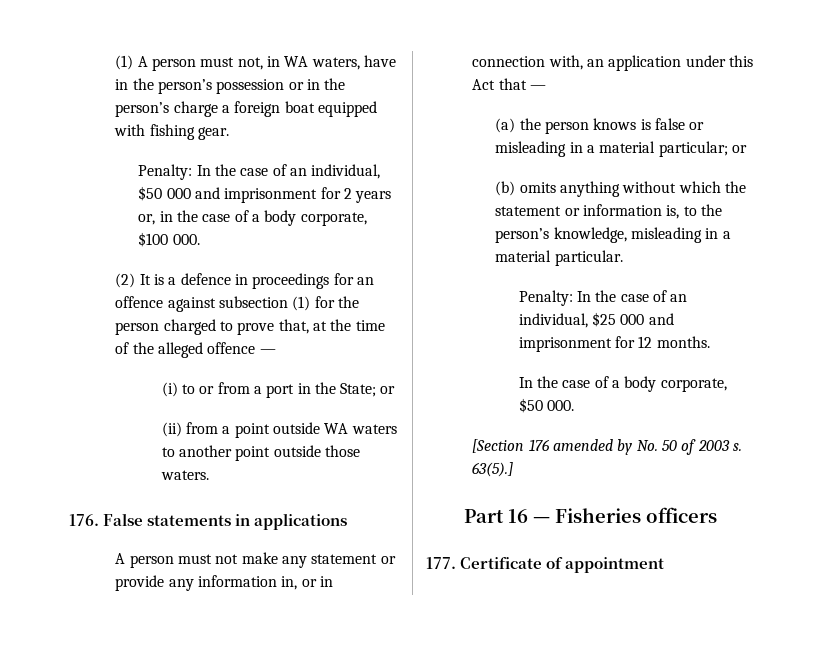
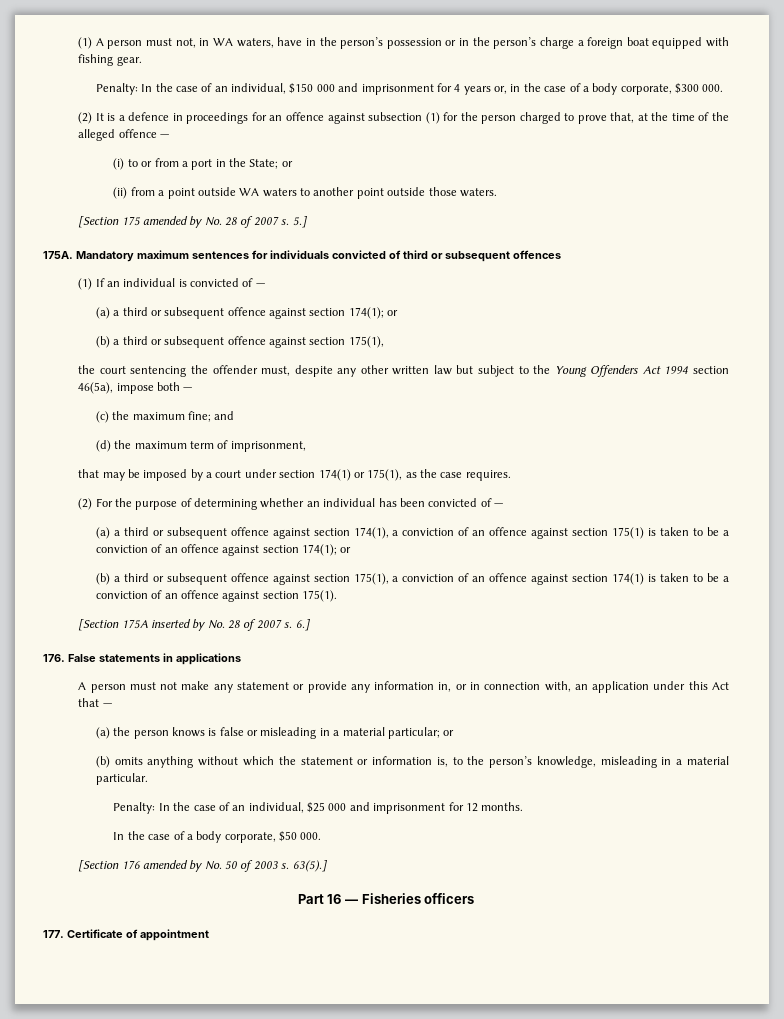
- Penalty: In the case of an individual, $50 000 and imprisonment for 2 years or, in the case of a body corporate, $100 000.
+ Penalty: In the case of an individual, $150 000 and imprisonment for 4 years or, in the case of a body corporate, $300 000.
+ [Section 175 amended by No. 28 of 2007 s. 5.]
+ 175A. Mandatory maximum sentences for individuals convicted of third or subsequent offences
+ (1) If an individual is convicted of —
+ (a) a third or subsequent offence against section 174(1); or
+ (b) a third or subsequent offence against section 175(1),
+ the court sentencing the offender must, despite any other written law but subject to the Young Offenders Act 1994 section 46(5a), impose both —
+ (c) the maximum fine; and
+ (d) the maximum term of imprisonment,
+ that may be imposed by a court under section 174(1) or 175(1), as the case requires.
+ (2) For the purpose of determining whether an individual has been convicted of —
+ (a) a third or subsequent offence against section 174(1), a conviction of an offence against section 175(1) is taken to be a conviction of an offence against section 174(1); or
+ (b) a third or subsequent offence against section 175(1), a conviction of an offence against section 174(1) is taken to be a conviction of an offence against section 175(1).
+ [Section 175A inserted by No. 28 of 2007 s. 6.]

